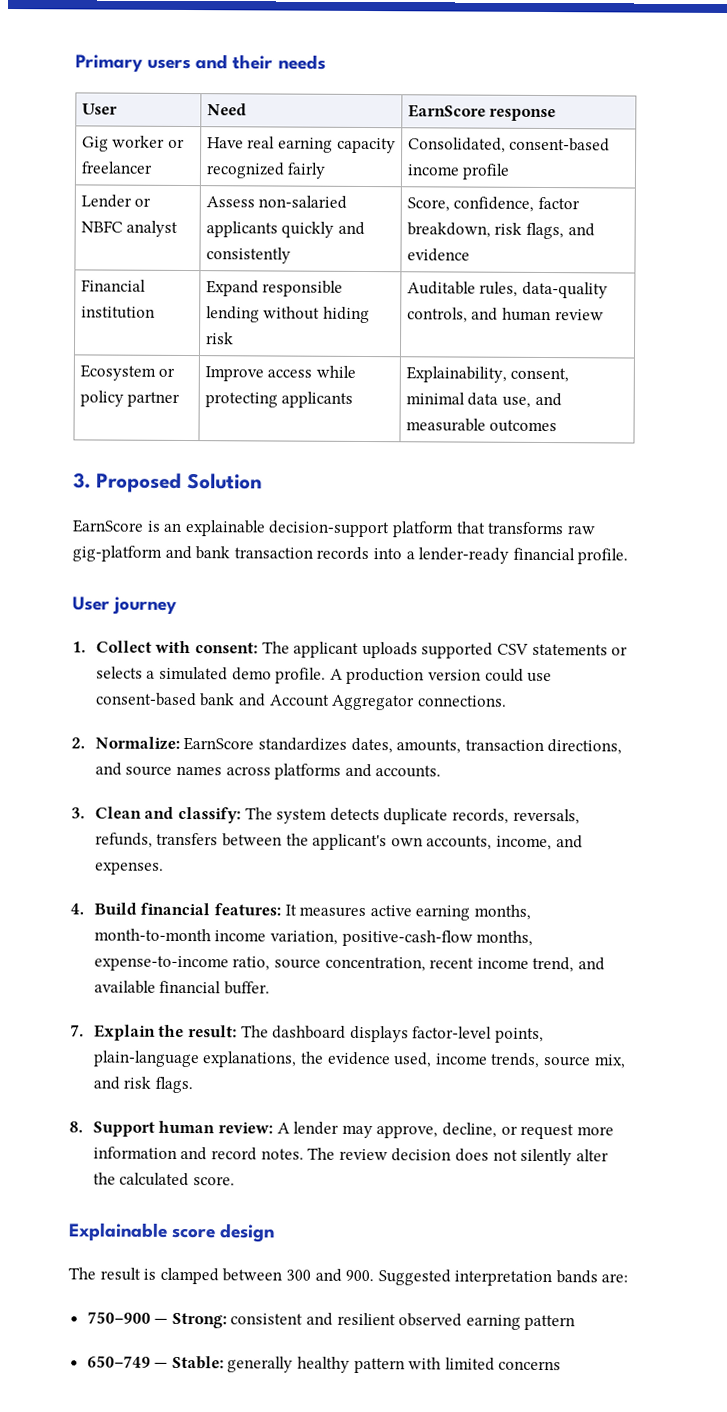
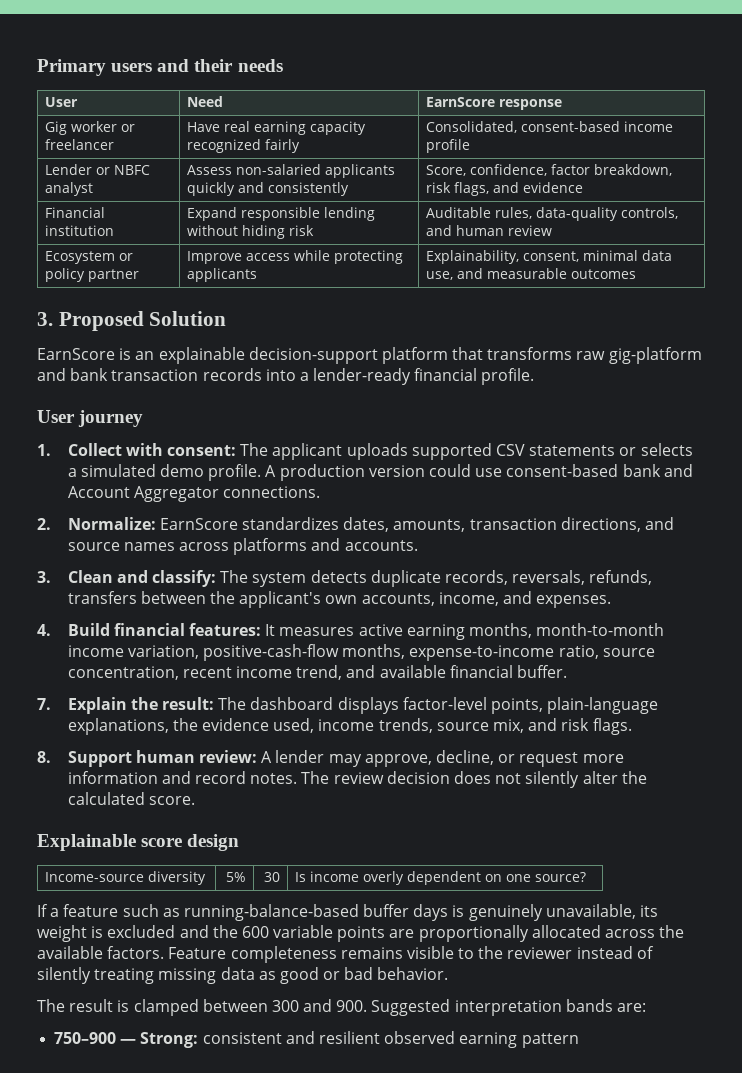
+ Income-source diversity | 5% | 30 | Is income overly dependent on one source?
+ If a feature such as running-balance-based buffer days is genuinely unavailable, its weight is excluded and the 600 variable points are proportionally allocated across the available factors. Feature completeness remains visible to the reviewer instead of silently treating missing data as good or bad behavior.
- 650–749 — Stable: generally healthy pattern with limited concerns

